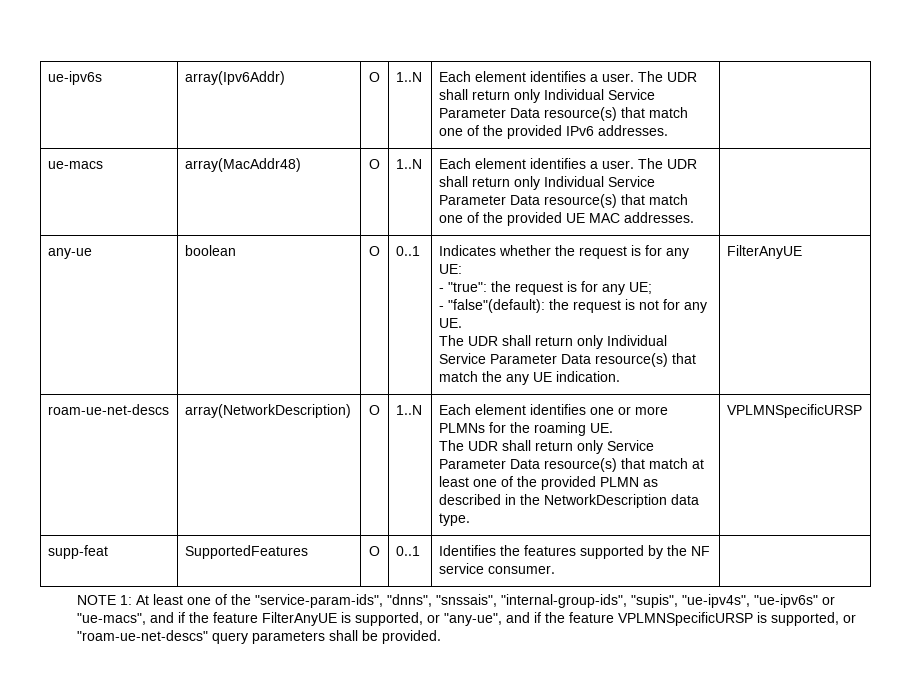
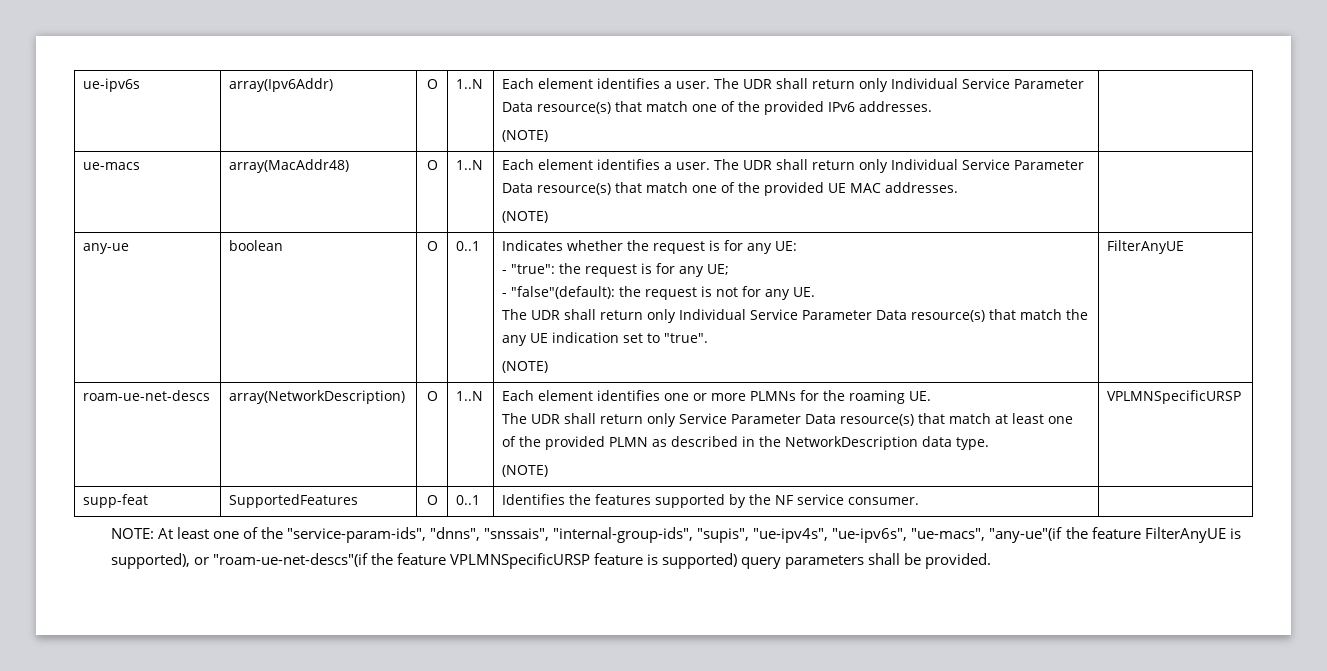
- ue-ipv6s | array(Ipv6Addr) | O | 1..N | Each element identifies a user. The UDR shall return only Individual Service Parameter Data resource(s) that match one of the provided IPv6 addresses. |
+ ue-ipv6s | array(Ipv6Addr) | O | 1..N | Each element identifies a user. The UDR shall return only Individual Service Parameter Data resource(s) that match one of the provided IPv6 addresses.
+ (NOTE) |
- ue-macs | array(MacAddr48) | O | 1..N | Each element identifies a user. The UDR shall return only Individual Service Parameter Data resource(s) that match one of the provided UE MAC addresses. |
+ ue-macs | array(MacAddr48) | O | 1..N | Each element identifies a user. The UDR shall return only Individual Service Parameter Data resource(s) that match one of the provided UE MAC addresses.
+ (NOTE) |
- The UDR shall return only Individual Service Parameter Data resource(s) that match the any UE indication.
+ The UDR shall return only Individual Service Parameter Data resource(s) that match the any UE indication set to "true".
+ (NOTE)
  The UDR shall return only Service Parameter Data resource(s) that match at least one of the provided PLMN as described in the NetworkDescription data type.
+ (NOTE)
- NOTE 1: At least one of the "service-param-ids", "dnns", "snssais", "internal-group-ids", "supis", "ue-ipv4s", "ue-ipv6s" or "ue-macs", and if the feature FilterAnyUE is supported, or "any-ue", and if the feature VPLMNSpecificURSP is supported, or "roam-ue-net-descs" query parameters shall be provided.
+ NOTE: At least one of the "service-param-ids", "dnns", "snssais", "internal-group-ids", "supis", "ue-ipv4s", "ue-ipv6s", "ue-macs", "any-ue"(if the feature FilterAnyUE is supported), or "roam-ue-net-descs"(if the feature VPLMNSpecificURSP feature is supported) query parameters shall be provided.

